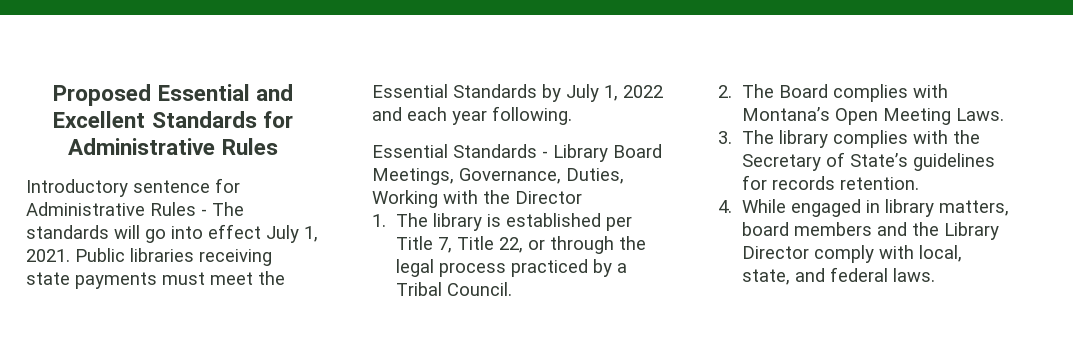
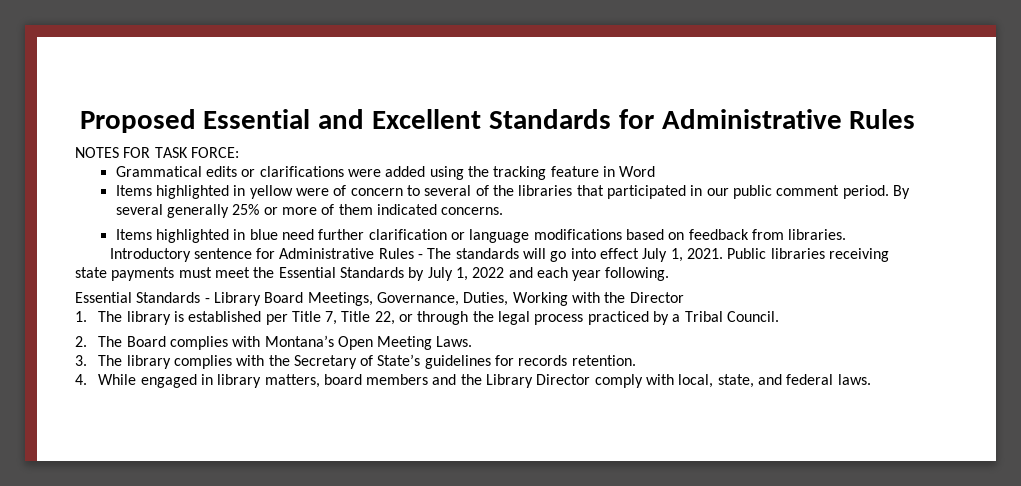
+ NOTES FOR TASK FORCE:
+ Grammatical edits or clarifications were added using the tracking feature in Word
+ Items highlighted in yellow were of concern to several of the libraries that participated in our public comment period. By several generally 25% or more of them indicated concerns.
+ Items highlighted in blue need further clarification or language modifications based on feedback from libraries.

